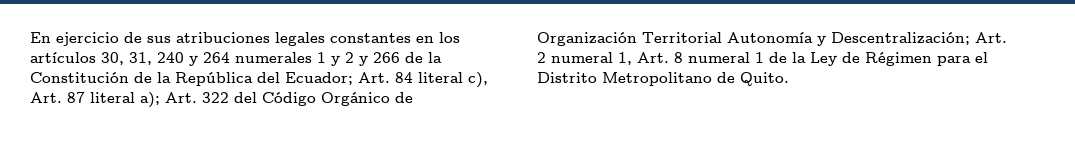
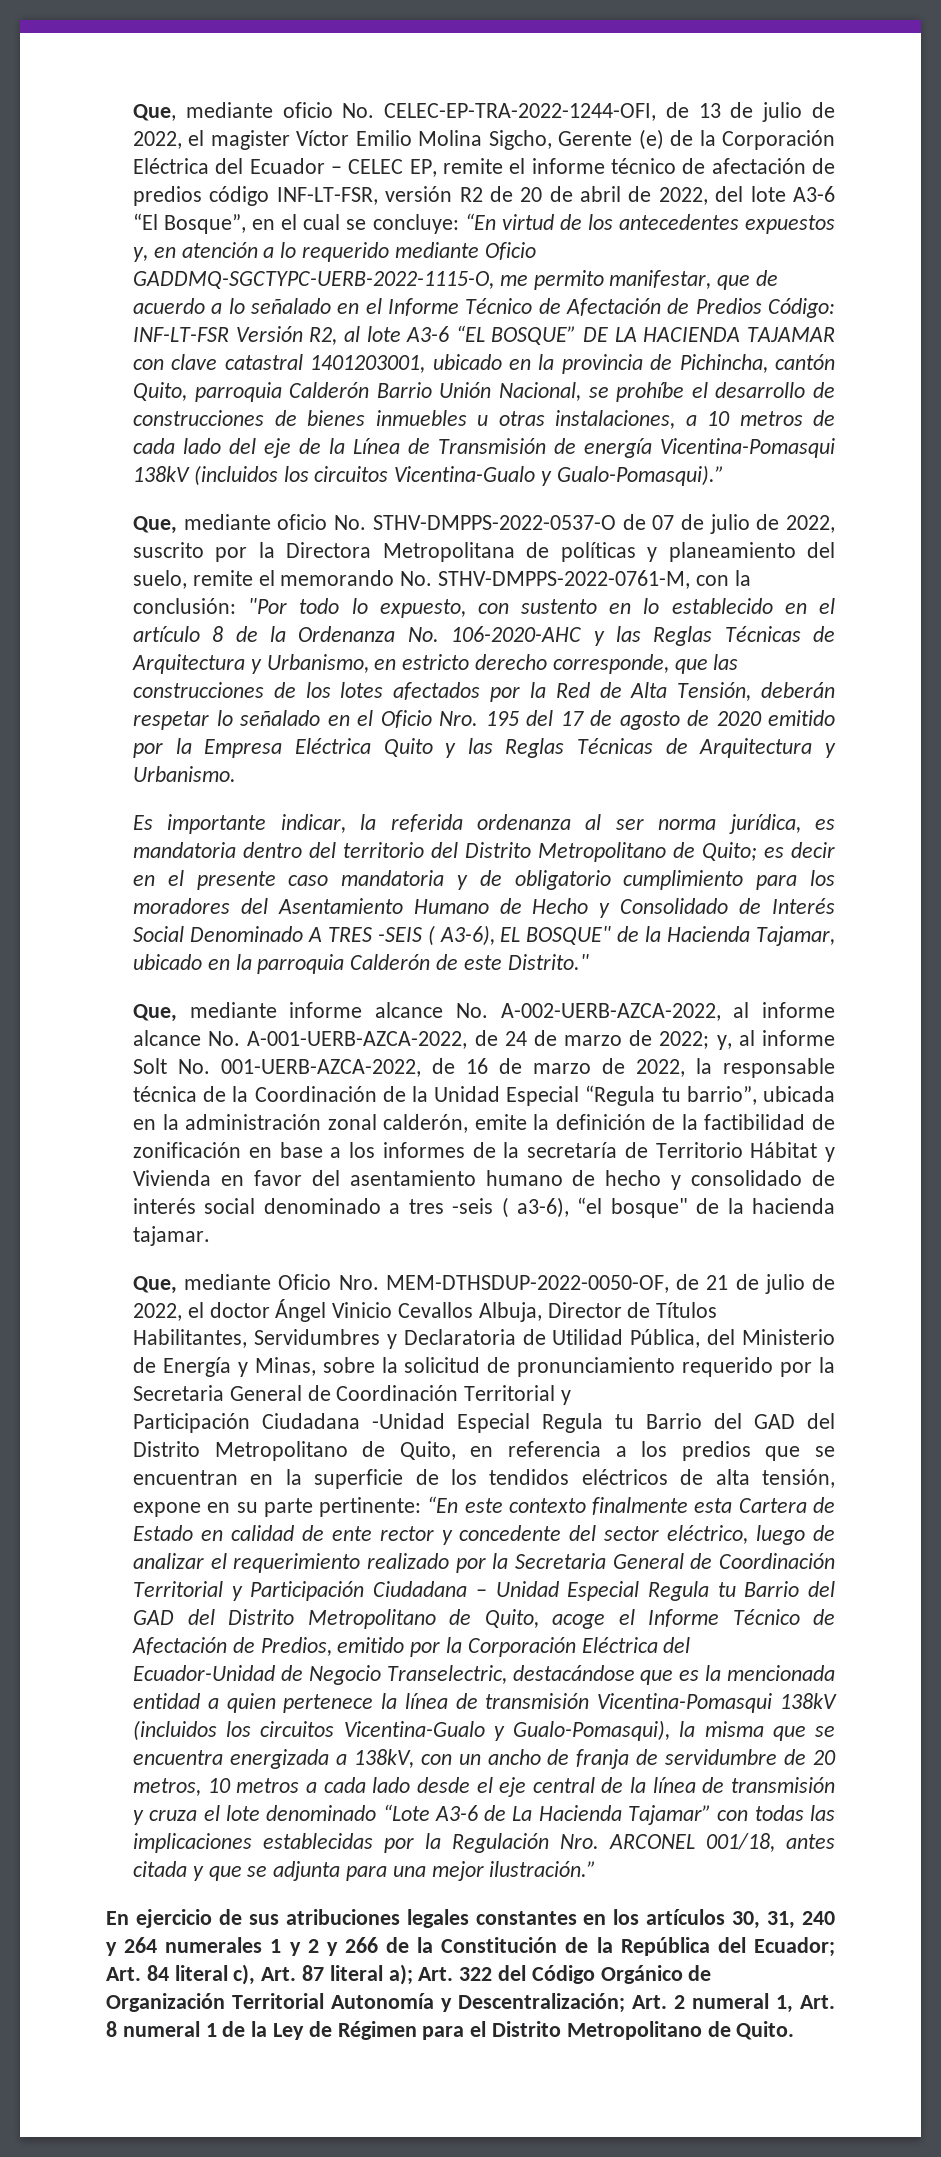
+ Que, mediante oficio No. CELEC-EP-TRA-2022-1244-OFI, de 13 de julio de 2022, el magister Víctor Emilio Molina Sigcho, Gerente (e) de la Corporación Eléctrica del Ecuador – CELEC EP, remite el informe técnico de afectación de predios código INF-LT-FSR, versión R2 de 20 de abril de 2022, del lote A3-6 “El Bosque”, en el cual se concluye: “En virtud de los antecedentes expuestos y, en atención a lo requerido mediante Oficio GADDMQ-SGCTYPC-UERB-2022-1115-O, me permito manifestar, que de acuerdo a lo señalado en el Informe Técnico de Afectación de Predios Código: INF-LT-FSR Versión R2, al lote A3-6 “EL BOSQUE” DE LA HACIENDA TAJAMAR con clave catastral 1401203001, ubicado en la provincia de Pichincha, cantón Quito, parroquia Calderón Barrio Unión Nacional, se prohíbe el desarrollo de construcciones de bienes inmuebles u otras instalaciones, a 10 metros de cada lado del eje de la Línea de Transmisión de energía Vicentina-Pomasqui 138kV (incluidos los circuitos Vicentina-Gualo y Gualo-Pomasqui).”
+ Que, mediante oficio No. STHV-DMPPS-2022-0537-O de 07 de julio de 2022, suscrito por la Directora Metropolitana de políticas y planeamiento del suelo, remite el memorando No. STHV-DMPPS-2022-0761-M, con la conclusión: "Por todo lo expuesto, con sustento en lo establecido en el artículo 8 de la Ordenanza No. 106-2020-AHC y las Reglas Técnicas de Arquitectura y Urbanismo, en estricto derecho corresponde, que las construcciones de los lotes afectados por la Red de Alta Tensión, deberán respetar lo señalado en el Oficio Nro. 195 del 17 de agosto de 2020 emitido por la Empresa Eléctrica Quito y las Reglas Técnicas de Arquitectura y Urbanismo.
+ Es importante indicar, la referida ordenanza al ser norma jurídica, es mandatoria dentro del territorio del Distrito Metropolitano de Quito; es decir en el presente caso mandatoria y de obligatorio cumplimiento para los moradores del Asentamiento Humano de Hecho y Consolidado de Interés Social Denominado A TRES -SEIS ( A3-6), EL BOSQUE" de la Hacienda Tajamar, ubicado en la parroquia Calderón de este Distrito."
+ Que, mediante informe alcance No. A-002-UERB-AZCA-2022, al informe alcance No. A-001-UERB-AZCA-2022, de 24 de marzo de 2022; y, al informe Solt No. 001-UERB-AZCA-2022, de 16 de marzo de 2022, la responsable técnica de la Coordinación de la Unidad Especial “Regula tu barrio”, ubicada en la administración zonal calderón, emite la definición de la factibilidad de zonificación en base a los informes de la secretaría de Territorio Hábitat y Vivienda en favor del asentamiento humano de hecho y consolidado de interés social denominado a tres -seis ( a3-6), “el bosque" de la hacienda tajamar.
+ Que, mediante Oficio Nro. MEM-DTHSDUP-2022-0050-OF, de 21 de julio de 2022, el doctor Ángel Vinicio Cevallos Albuja, Director de Títulos Habilitantes, Servidumbres y Declaratoria de Utilidad Pública, del Ministerio de Energía y Minas, sobre la solicitud de pronunciamiento requerido por la Secretaria General de Coordinación Territorial y
+ Participación Ciudadana -Unidad Especial Regula tu Barrio del GAD del Distrito Metropolitano de Quito, en referencia a los predios que se encuentran en la superficie de los tendidos eléctricos de alta tensión, expone en su parte pertinente: “En este contexto finalmente esta Cartera de Estado en calidad de ente rector y concedente del sector eléctrico, luego de analizar el requerimiento realizado por la Secretaria General de Coordinación Territorial y Participación Ciudadana – Unidad Especial Regula tu Barrio del GAD del Distrito Metropolitano de Quito, acoge el Informe Técnico de Afectación de Predios, emitido por la Corporación Eléctrica del Ecuador-Unidad de Negocio Transelectric, destacándose que es la mencionada entidad a quien pertenece la línea de transmisión Vicentina-Pomasqui 138kV (incluidos los circuitos Vicentina-Gualo y Gualo-Pomasqui), la misma que se encuentra energizada a 138kV, con un ancho de franja de servidumbre de 20 metros, 10 metros a cada lado desde el eje central de la línea de transmisión y cruza el lote denominado “Lote A3-6 de La Hacienda Tajamar” con todas las implicaciones establecidas por la Regulación Nro. ARCONEL 001/18, antes citada y que se adjunta para una mejor ilustración.”

